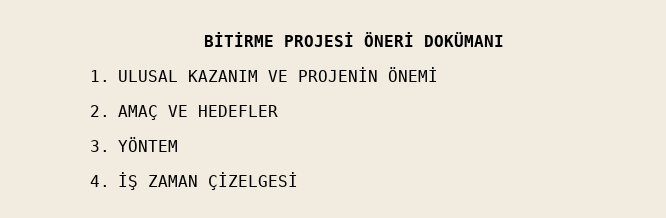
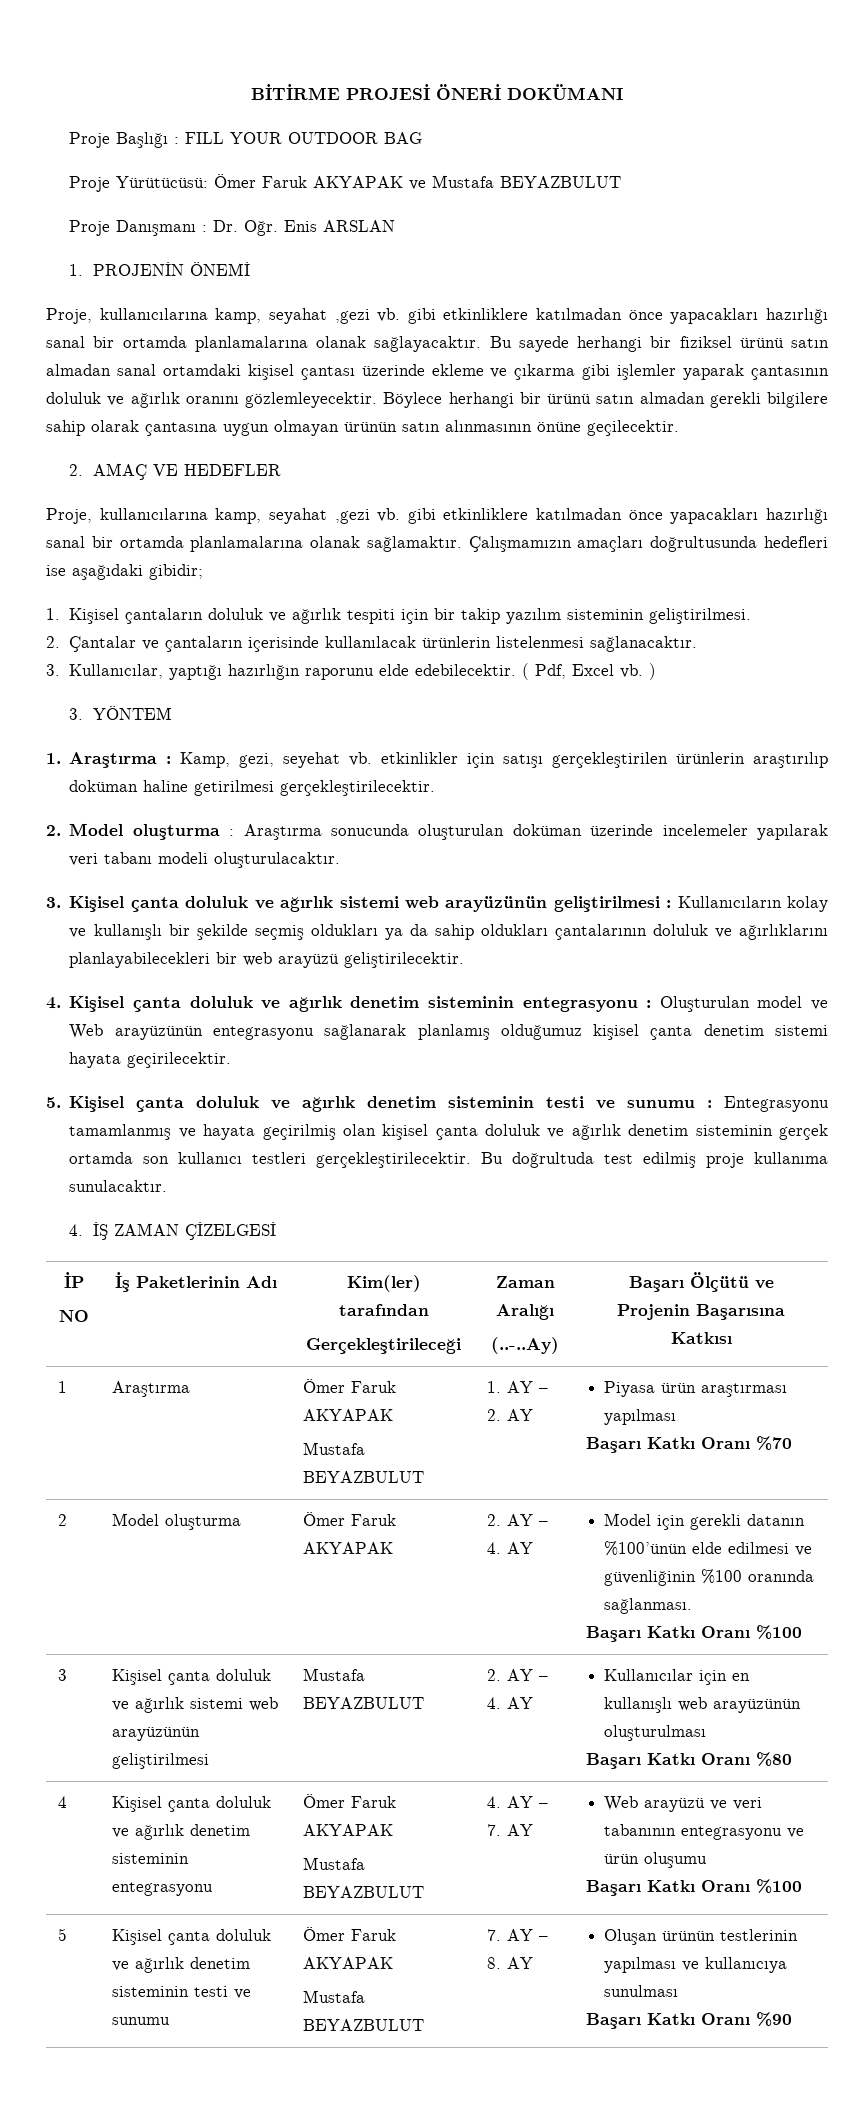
- 1. ULUSAL KAZANIM VE PROJENİN ÖNEMİ
+ Proje Başlığı : FILL YOUR OUTDOOR BAG
+ Proje Yürütücüsü: Ömer Faruk AKYAPAK ve Mustafa BEYAZBULUT
+ Proje Danışmanı : Dr. Oğr. Enis ARSLAN
+ 1. PROJENİN ÖNEMİ
+ Proje, kullanıcılarına kamp, seyahat ,gezi vb. gibi etkinliklere katılmadan önce yapacakları hazırlığı sanal bir ortamda planlamalarına olanak sağlayacaktır. Bu sayede herhangi bir fiziksel ürünü satın almadan sanal ortamdaki kişisel çantası üzerinde ekleme ve çıkarma gibi işlemler yaparak çantasının doluluk ve ağırlık oranını gözlemleyecektir. Böylece herhangi bir ürünü satın almadan gerekli bilgilere sahip olarak çantasına uygun olmayan ürünün satın alınmasının önüne geçilecektir.
  2. AMAÇ VE HEDEFLER
+ Proje, kullanıcılarına kamp, seyahat ,gezi vb. gibi etkinliklere katılmadan önce yapacakları hazırlığı sanal bir ortamda planlamalarına olanak sağlamaktır. Çalışmamızın amaçları doğrultusunda hedefleri ise aşağıdaki gibidir;
+ 1. Kişisel çantaların doluluk ve ağırlık tespiti için bir takip yazılım sisteminin geliştirilmesi.
+ 2. Çantalar ve çantaların içerisinde kullanılacak ürünlerin listelenmesi sağlanacaktır.
+ 3. Kullanıcılar, yaptığı hazırlığın raporunu elde edebilecektir. ( Pdf, Excel vb. )
  3. YÖNTEM
+ 1. Araştırma : Kamp, gezi, seyehat vb. etkinlikler için satışı gerçekleştirilen ürünlerin araştırılıp doküman haline getirilmesi gerçekleştirilecektir.
+ 2. Model oluşturma : Araştırma sonucunda oluşturulan doküman üzerinde incelemeler yapılarak veri tabanı modeli oluşturulacaktır.
+ 3. Kişisel çanta doluluk ve ağırlık sistemi web arayüzünün geliştirilmesi : Kullanıcıların kolay ve kullanışlı bir şekilde seçmiş oldukları ya da sahip oldukları çantalarının doluluk ve ağırlıklarını planlayabilecekleri bir web arayüzü geliştirilecektir.
+ 4. Kişisel çanta doluluk ve ağırlık denetim sisteminin entegrasyonu : Oluşturulan model ve Web arayüzünün entegrasyonu sağlanarak planlamış olduğumuz kişisel çanta denetim sistemi hayata geçirilecektir.
+ 5. Kişisel çanta doluluk ve ağırlık denetim sisteminin testi ve sunumu : Entegrasyonu tamamlanmış ve hayata geçirilmiş olan kişisel çanta doluluk ve ağırlık denetim sisteminin gerçek ortamda son kullanıcı testleri gerçekleştirilecektir. Bu doğrultuda test edilmiş proje kullanıma sunulacaktır.
  4. İŞ ZAMAN ÇİZELGESİ
+ İP
+ NO | İş Paketlerinin Adı | Kim(ler) tarafından
+ Gerçekleştirileceği | Zaman Aralığı
+ (..-..Ay) | Başarı Ölçütü ve
+ Projenin Başarısına Katkısı
+ 1 | Araştırma | Ömer Faruk AKYAPAK
+ Mustafa BEYAZBULUT | 1. AY – 2. AY | Piyasa ürün araştırması yapılması
+ Başarı Katkı Oranı %70
+ 2 | Model oluşturma | Ömer Faruk AKYAPAK | 2. AY – 4. AY | Model için gerekli datanın %100’ünün elde edilmesi ve güvenliğinin %100 oranında sağlanması.
+ Başarı Katkı Oranı %100
+ 3 | Kişisel çanta doluluk ve ağırlık sistemi web arayüzünün geliştirilmesi | Mustafa BEYAZBULUT | 2. AY – 4. AY | Kullanıcılar için en kullanışlı web arayüzünün oluşturulması
+ Başarı Katkı Oranı %80
+ 4 | Kişisel çanta doluluk ve ağırlık denetim sisteminin entegrasyonu | Ömer Faruk AKYAPAK
+ Mustafa BEYAZBULUT | 4. AY – 7. AY | Web arayüzü ve veri tabanının entegrasyonu ve ürün oluşumu
+ Başarı Katkı Oranı %100
+ 5 | Kişisel çanta doluluk ve ağırlık denetim sisteminin testi ve sunumu | Ömer Faruk AKYAPAK
+ Mustafa BEYAZBULUT | 7. AY – 8. AY | Oluşan ürünün testlerinin yapılması ve kullanıcıya sunulması
+ Başarı Katkı Oranı %90

